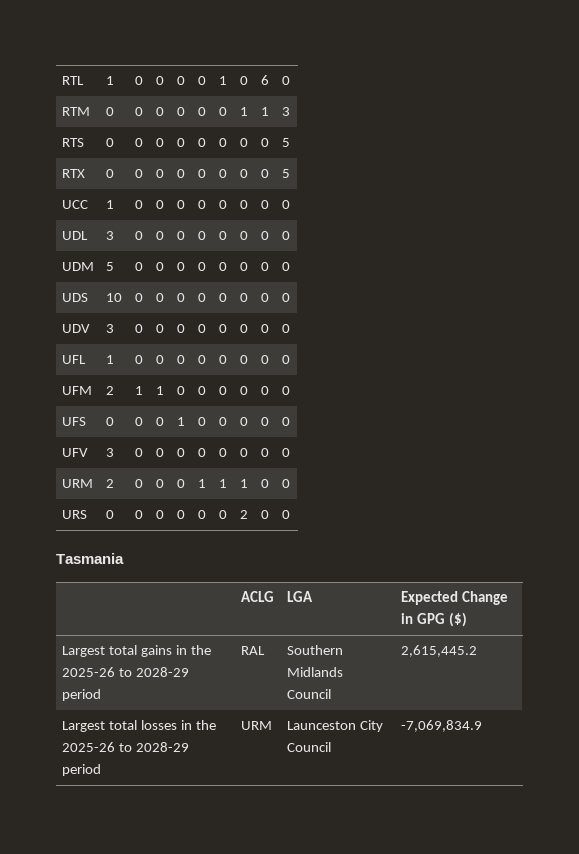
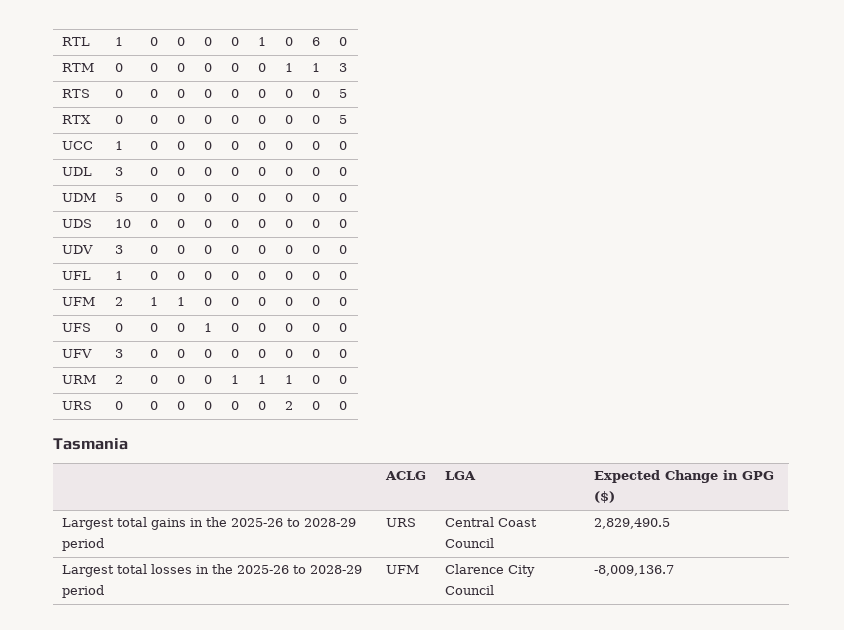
- Largest total gains in the 2025-26 to 2028-29 period | RAL | Southern Midlands Council | 2,615,445.2
+ Largest total gains in the 2025-26 to 2028-29 period | URS | Central Coast Council | 2,829,490.5
- Largest total losses in the 2025-26 to 2028-29 period | URM | Launceston City Council | -7,069,834.9
+ Largest total losses in the 2025-26 to 2028-29 period | UFM | Clarence City Council | -8,009,136.7

